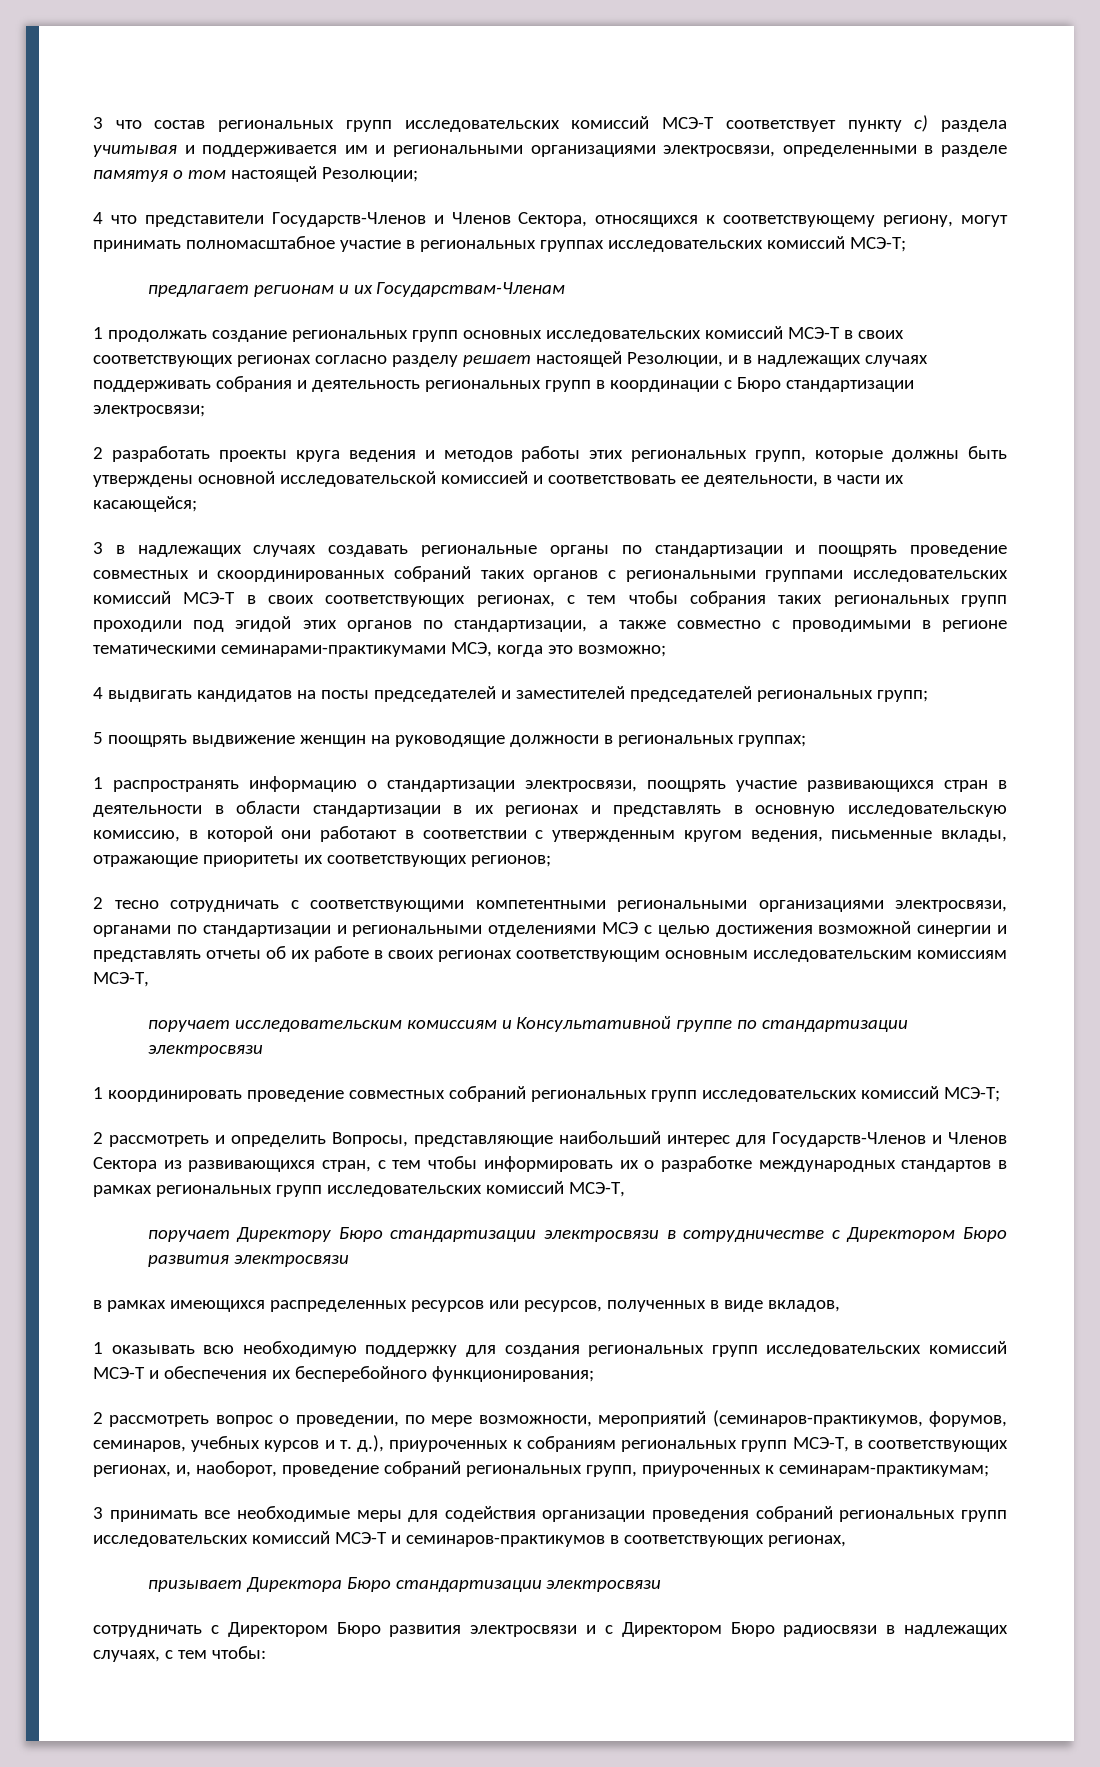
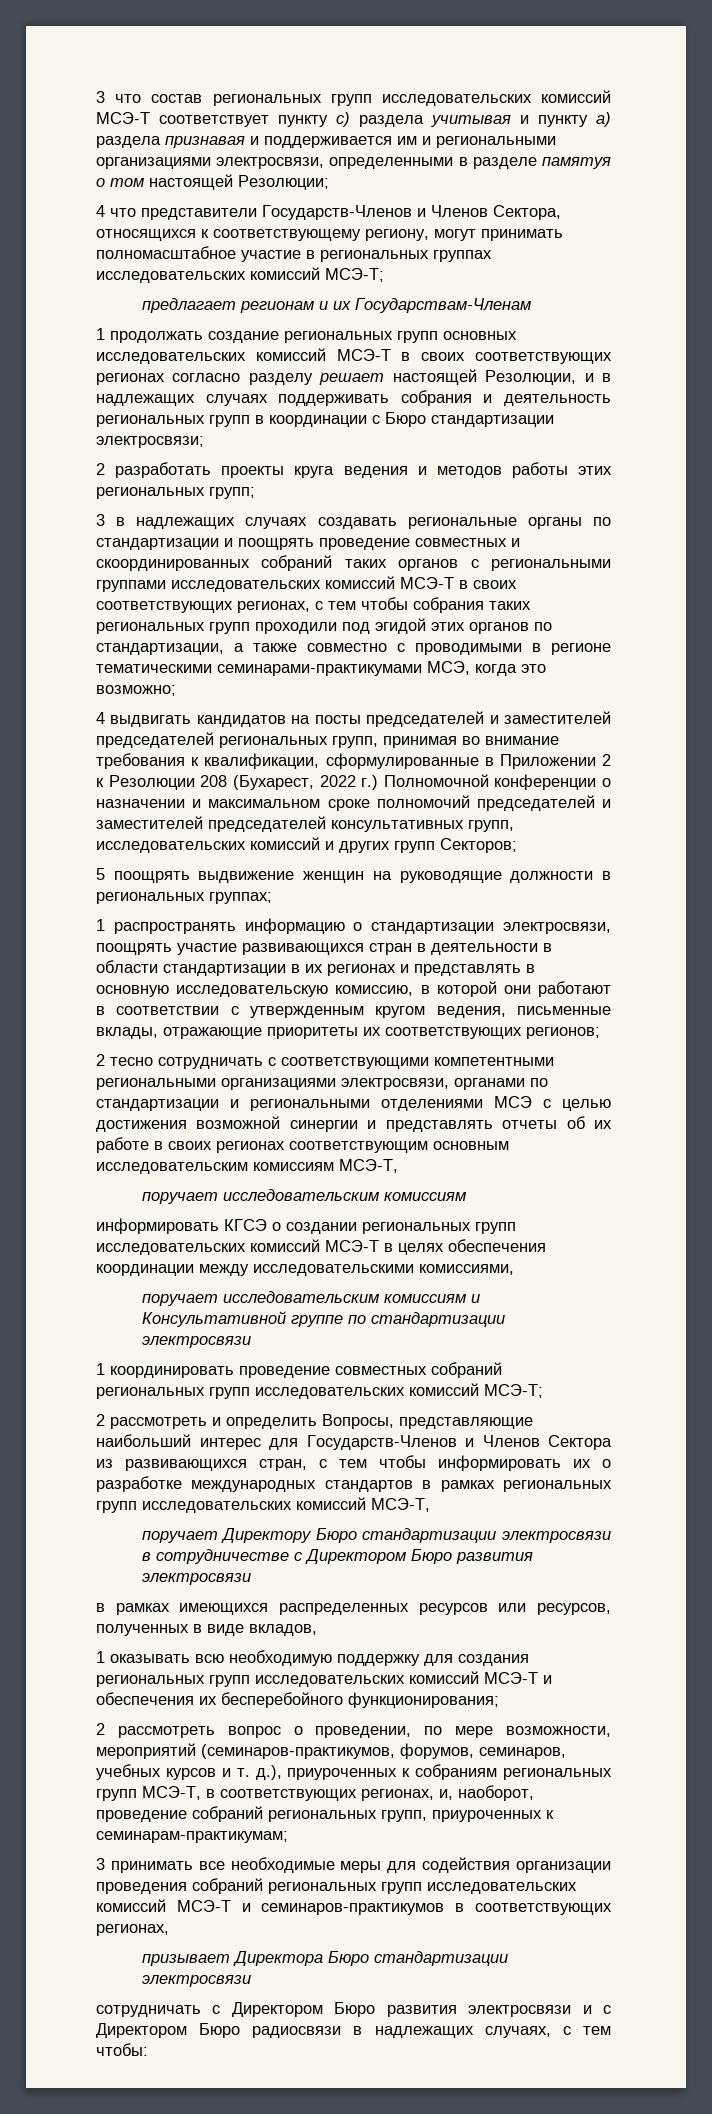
- 3 что состав региональных групп исследовательских комиссий МСЭ-T соответствует пункту с) раздела учитывая и поддерживается им и региональными организациями электросвязи, определенными в разделе памятуя о том настоящей Резолюции;
+ 3 что состав региональных групп исследовательских комиссий МСЭ-T соответствует пункту с) раздела учитывая и пункту a) раздела признавая и поддерживается им и региональными организациями электросвязи, определенными в разделе памятуя о том настоящей Резолюции;
- 2 разработать проекты круга ведения и методов работы этих региональных групп, которые должны быть утверждены основной исследовательской комиссией и соответствовать ее деятельности, в части их касающейся;
+ 2 разработать проекты круга ведения и методов работы этих региональных групп;
- 4 выдвигать кандидатов на посты председателей и заместителей председателей региональных групп;
+ 4 выдвигать кандидатов на посты председателей и заместителей председателей региональных групп, принимая во внимание требования к квалификации, сформулированные в Приложении 2 к Резолюции 208 (Бухарест, 2022 г.) Полномочной конференции о назначении и максимальном сроке полномочий председателей и заместителей председателей консультативных групп, исследовательских комиссий и других групп Секторов;
  2 тесно сотрудничать с соответствующими компетентными региональными организациями электросвязи, органами по стандартизации и региональными отделениями МСЭ с целью достижения возможной синергии и представлять отчеты об их работе в своих регионах соответствующим основным исследовательским комиссиям МСЭ-Т,
+ поручает исследовательским комиссиям
+ информировать КГСЭ о создании региональных групп исследовательских комиссий МСЭ-Т в целях обеспечения координации между исследовательскими комиссиями,

